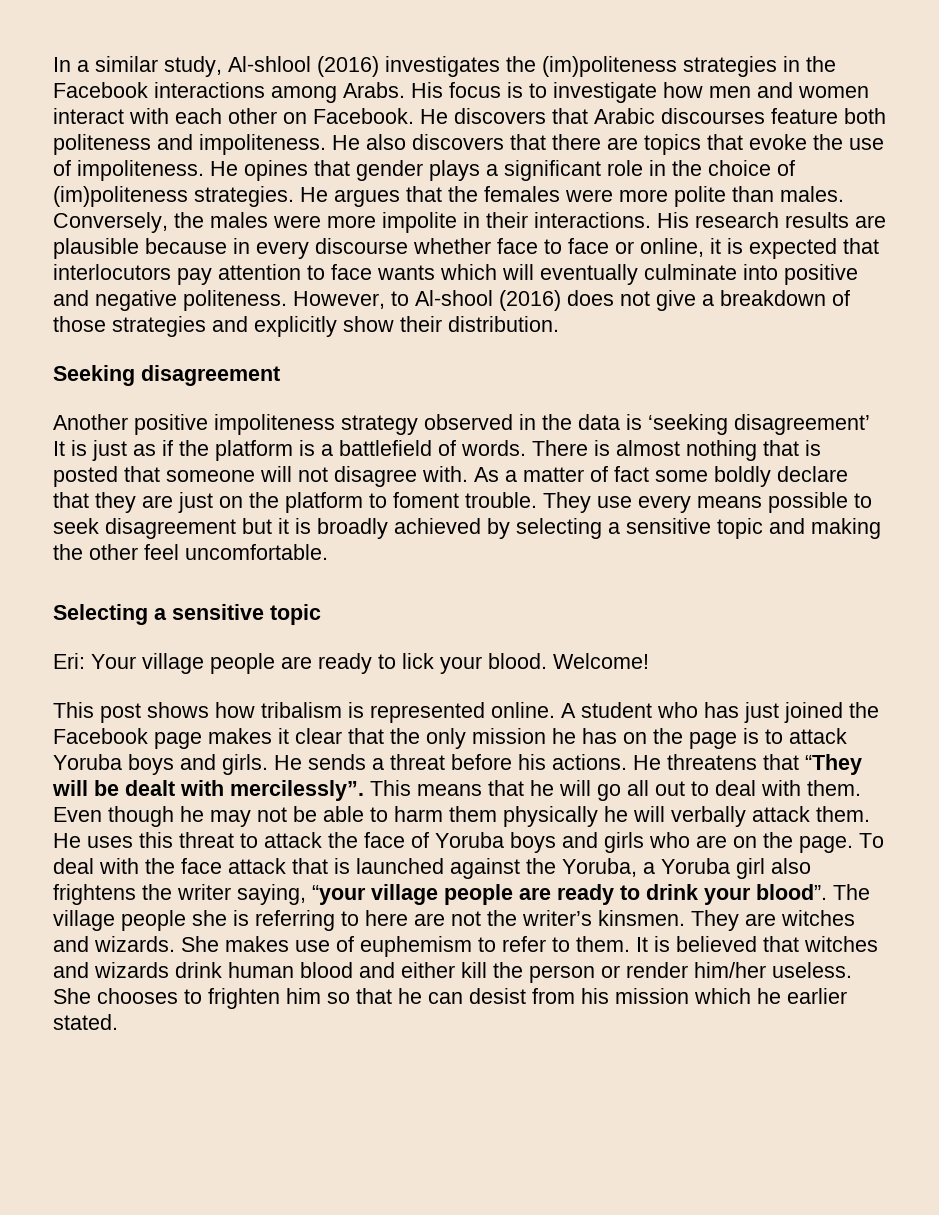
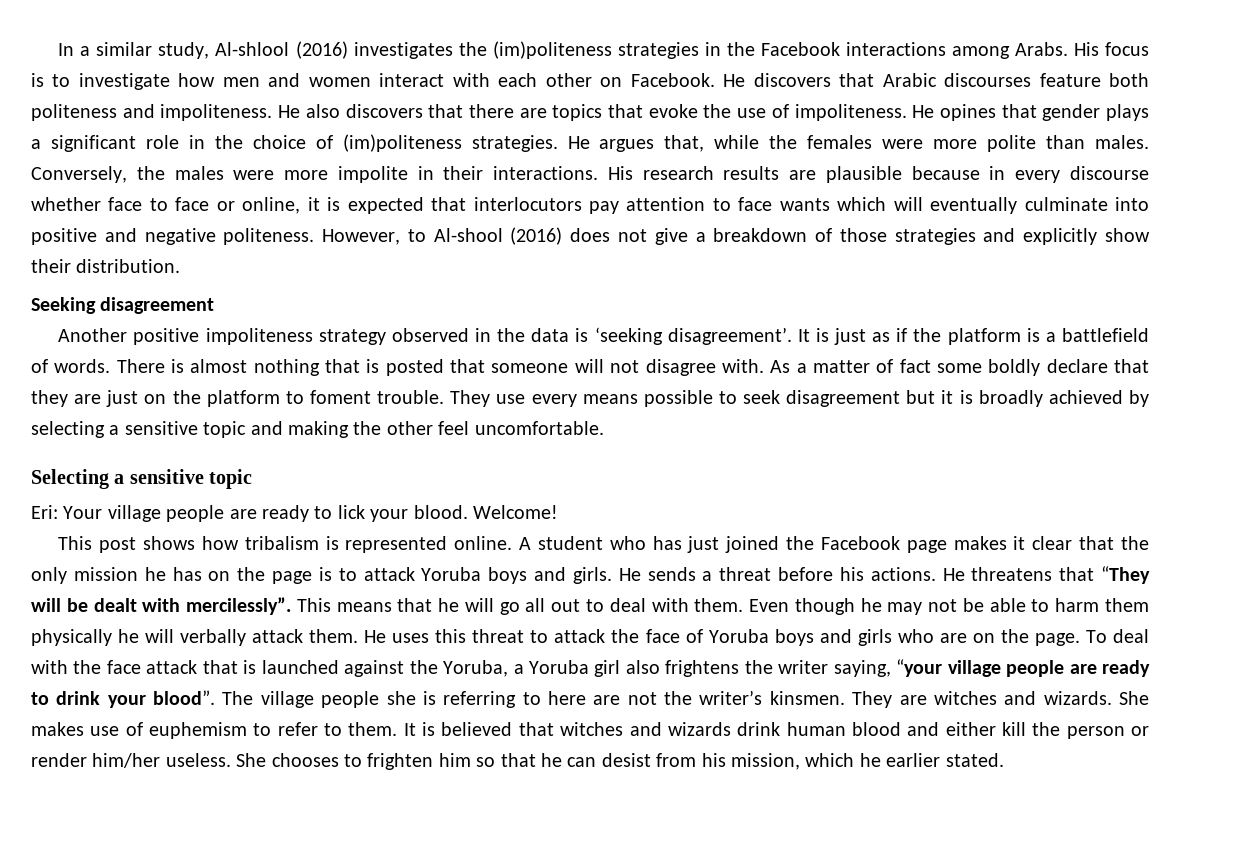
- He argues that the females were more polite than males.
+ He argues that, while the females were more polite than males.
- Another positive impoliteness strategy observed in the data is ‘seeking disagreement’ It is just as if the platform is a battlefield of words.
+ Another positive impoliteness strategy observed in the data is ‘seeking disagreement’. It is just as if the platform is a battlefield of words.
- She chooses to frighten him so that he can desist from his mission which he earlier stated.
+ She chooses to frighten him so that he can desist from his mission, which he earlier stated.

